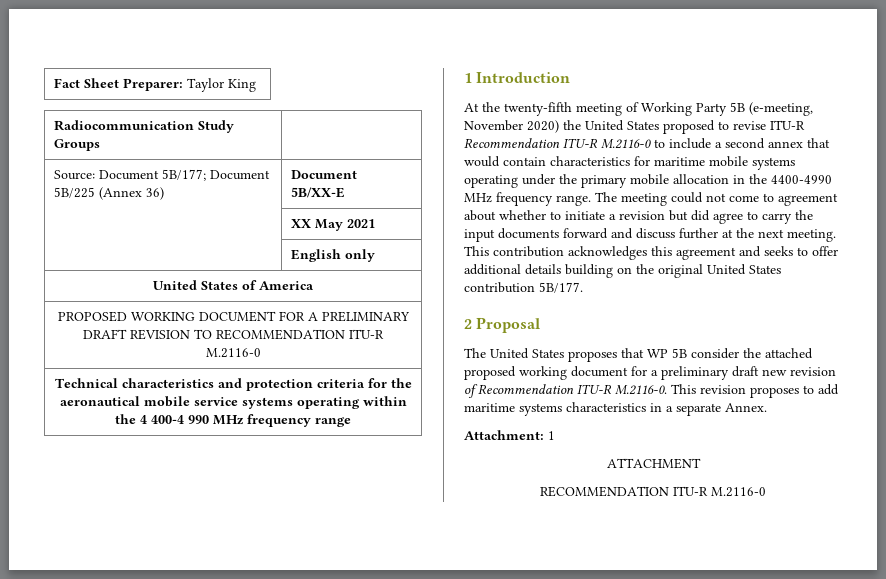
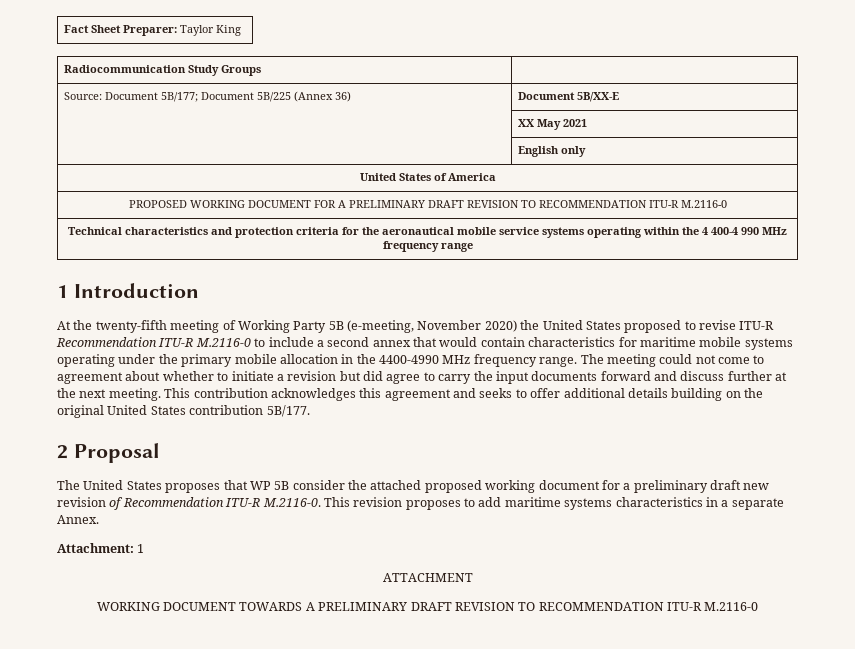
  ATTACHMENT
- RECOMMENDATION ITU-R M.2116-0
+ WORKING DOCUMENT TOWARDS A PRELIMINARY DRAFT REVISION TO RECOMMENDATION ITU-R M.2116-0

